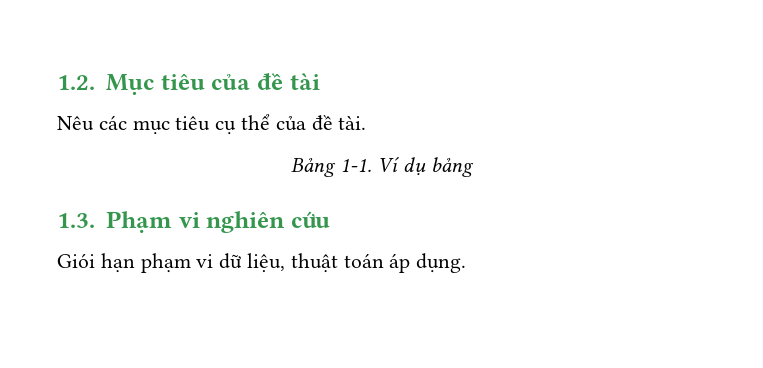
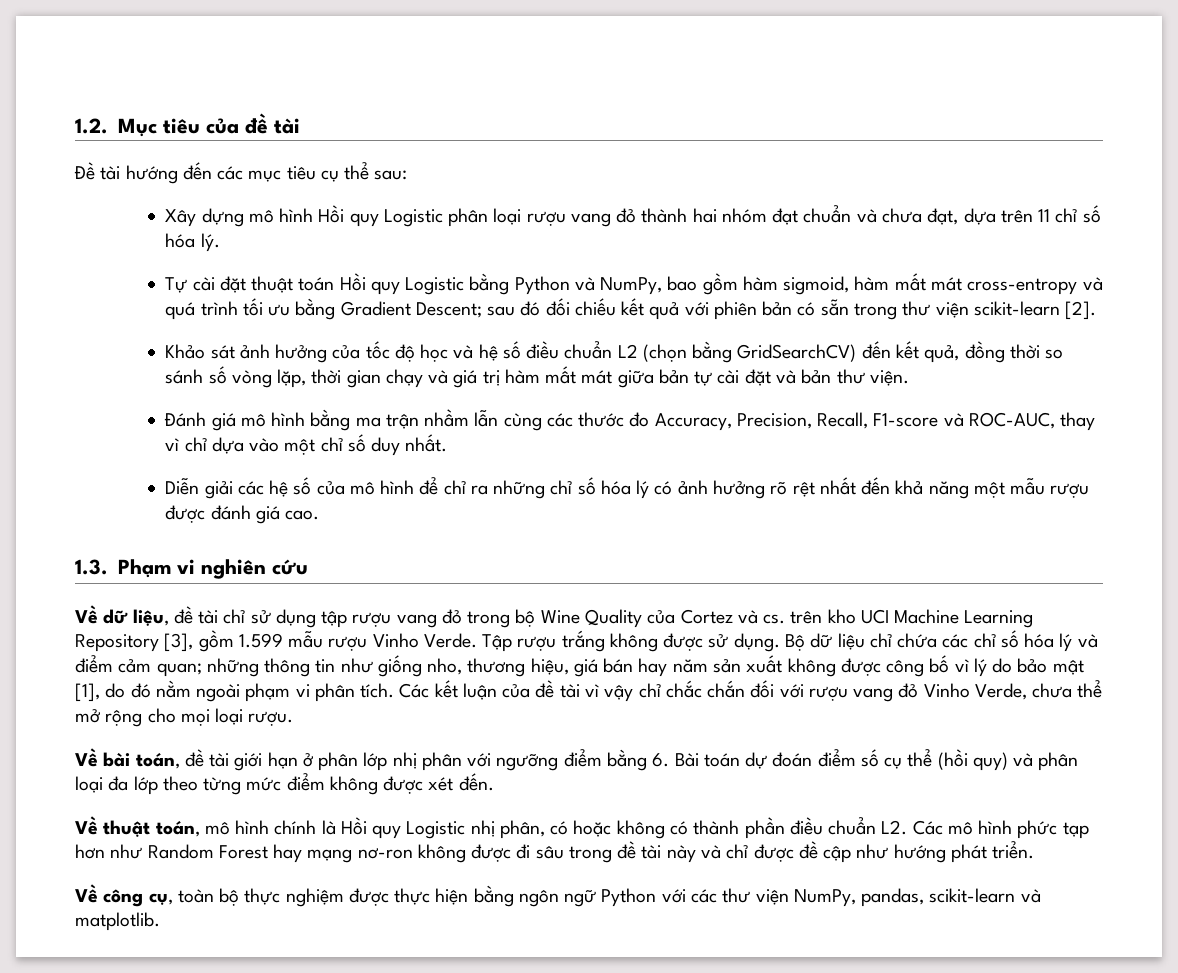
- Nêu các mục tiêu cụ thể của đề tài.
- Bảng 1-1. Ví dụ bảng
+ Đề tài hướng đến các mục tiêu cụ thể sau:
+ Xây dựng mô hình Hồi quy Logistic phân loại rượu vang đỏ thành hai nhóm đạt chuẩn và chưa đạt, dựa trên 11 chỉ số hóa lý.
+ Tự cài đặt thuật toán Hồi quy Logistic bằng Python và NumPy, bao gồm hàm sigmoid, hàm mất mát cross-entropy và quá trình tối ưu bằng Gradient Descent; sau đó đối chiếu kết quả với phiên bản có sẵn trong thư viện scikit-learn [2].
+ Khảo sát ảnh hưởng của tốc độ học và hệ số điều chuẩn L2 (chọn bằng GridSearchCV) đến kết quả, đồng thời so sánh số vòng lặp, thời gian chạy và giá trị hàm mất mát giữa bản tự cài đặt và bản thư viện.
+ Đánh giá mô hình bằng ma trận nhầm lẫn cùng các thước đo Accuracy, Precision, Recall, F1-score và ROC-AUC, thay vì chỉ dựa vào một chỉ số duy nhất.
+ Diễn giải các hệ số của mô hình để chỉ ra những chỉ số hóa lý có ảnh hưởng rõ rệt nhất đến khả năng một mẫu rượu được đánh giá cao.
- Giói hạn phạm vi dữ liệu, thuật toán áp dụng.
+ Về dữ liệu, đề tài chỉ sử dụng tập rượu vang đỏ trong bộ Wine Quality của Cortez và cs. trên kho UCI Machine Learning Repository [3], gồm 1.599 mẫu rượu Vinho Verde. Tập rượu trắng không được sử dụng. Bộ dữ liệu chỉ chứa các chỉ số hóa lý và điểm cảm quan; những thông tin như giống nho, thương hiệu, giá bán hay năm sản xuất không được công bố vì lý do bảo mật [1], do đó nằm ngoài phạm vi phân tích. Các kết luận của đề tài vì vậy chỉ chắc chắn đối với rượu vang đỏ Vinho Verde, chưa thể mở rộng cho mọi loại rượu.
+ Về bài toán, đề tài giới hạn ở phân lớp nhị phân với ngưỡng điểm bằng 6. Bài toán dự đoán điểm số cụ thể (hồi quy) và phân loại đa lớp theo từng mức điểm không được xét đến.
+ Về thuật toán, mô hình chính là Hồi quy Logistic nhị phân, có hoặc không có thành phần điều chuẩn L2. Các mô hình phức tạp hơn như Random Forest hay mạng nơ-ron không được đi sâu trong đề tài này và chỉ được đề cập như hướng phát triển.
+ Về công cụ, toàn bộ thực nghiệm được thực hiện bằng ngôn ngữ Python với các thư viện NumPy, pandas, scikit-learn và matplotlib.

